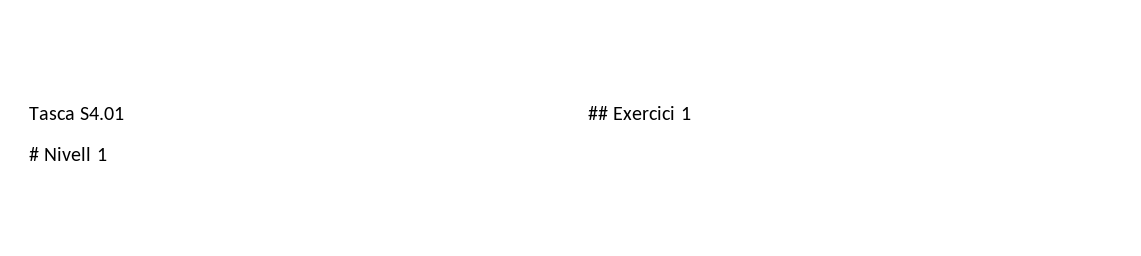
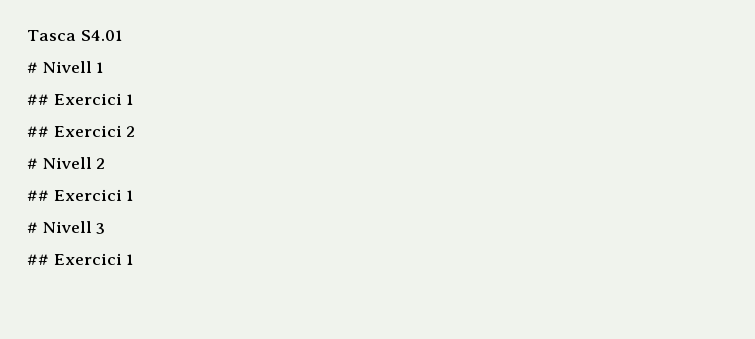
+ ## Exercici 2
+ # Nivell 2
+ ## Exercici 1
+ # Nivell 3
+ ## Exercici 1

